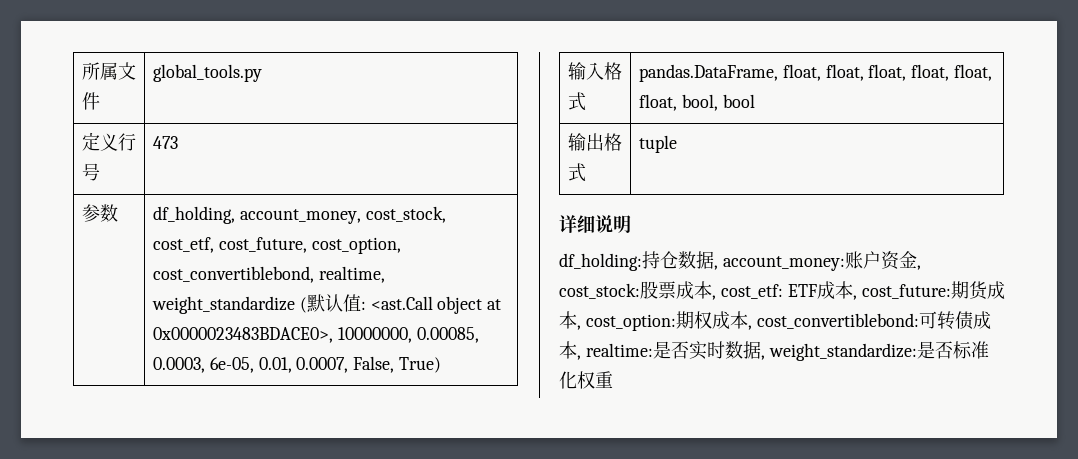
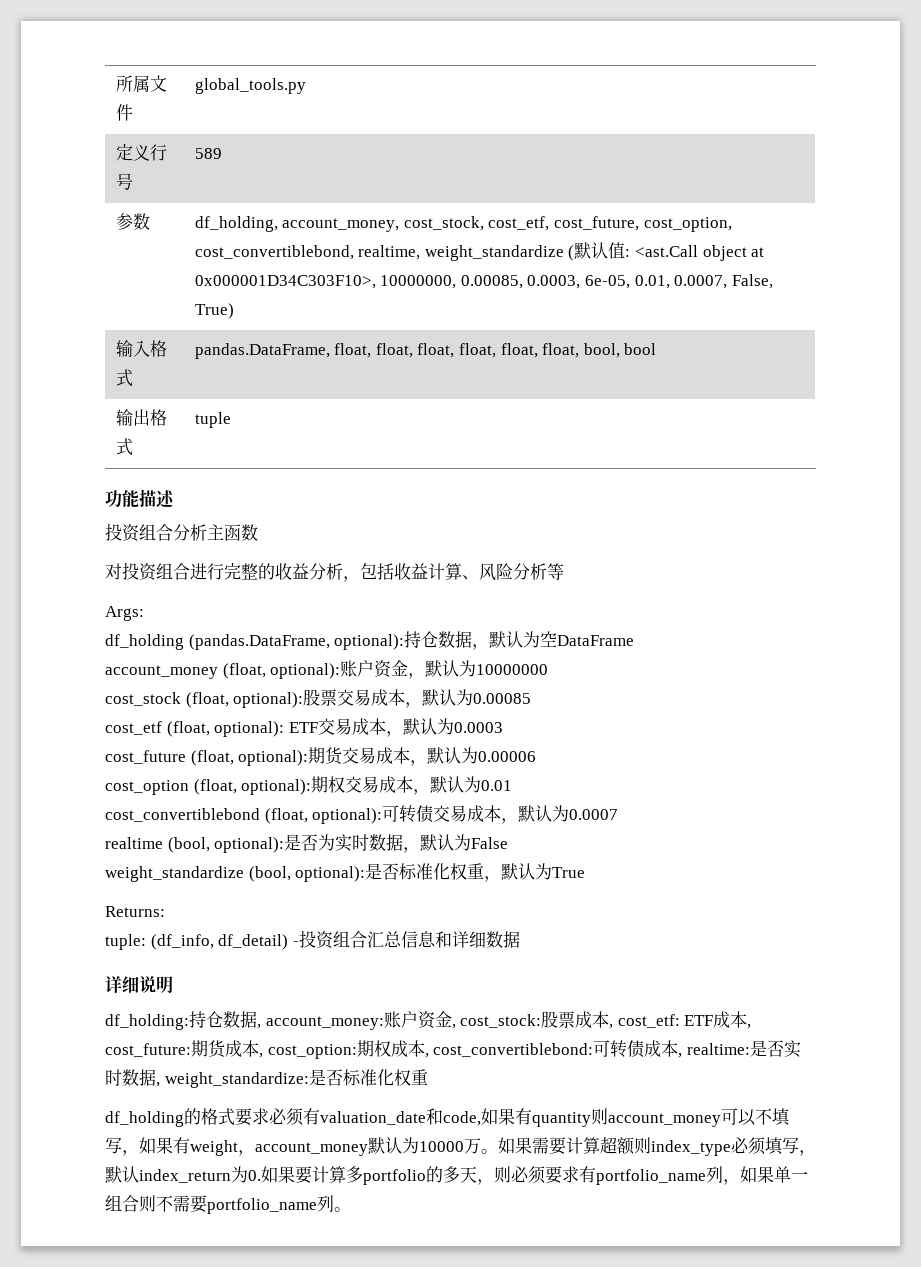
- 定义行号 | 473
+ 定义行号 | 589
- 参数 | df_holding, account_money, cost_stock, cost_etf, cost_future, cost_option, cost_convertiblebond, realtime, weight_standardize (默认值: <ast.Call object at 0x0000023483BDACE0>, 10000000, 0.00085, 0.0003, 6e-05, 0.01, 0.0007, False, True)
+ 参数 | df_holding, account_money, cost_stock, cost_etf, cost_future, cost_option, cost_convertiblebond, realtime, weight_standardize (默认值: <ast.Call object at 0x000001D34C303F10>, 10000000, 0.00085, 0.0003, 6e-05, 0.01, 0.0007, False, True)
+ 功能描述
+ 投资组合分析主函数
+ 对投资组合进行完整的收益分析，包括收益计算、风险分析等
+ Args:
+ df_holding (pandas.DataFrame, optional):持仓数据，默认为空DataFrame
+ account_money (float, optional):账户资金，默认为10000000
+ cost_stock (float, optional):股票交易成本，默认为0.00085
+ cost_etf (float, optional): ETF交易成本，默认为0.0003
+ cost_future (float, optional):期货交易成本，默认为0.00006
+ cost_option (float, optional):期权交易成本，默认为0.01
+ cost_convertiblebond (float, optional):可转债交易成本，默认为0.0007
+ realtime (bool, optional):是否为实时数据，默认为False
+ weight_standardize (bool, optional):是否标准化权重，默认为True
+ Returns:
+ tuple: (df_info, df_detail) -投资组合汇总信息和详细数据
+ df_holding的格式要求必须有valuation_date和code,如果有quantity则account_money可以不填写，如果有weight，account_money默认为10000万。如果需要计算超额则index_type必须填写，默认index_return为0.如果要计算多portfolio的多天，则必须要求有portfolio_name列，如果单一组合则不需要portfolio_name列。

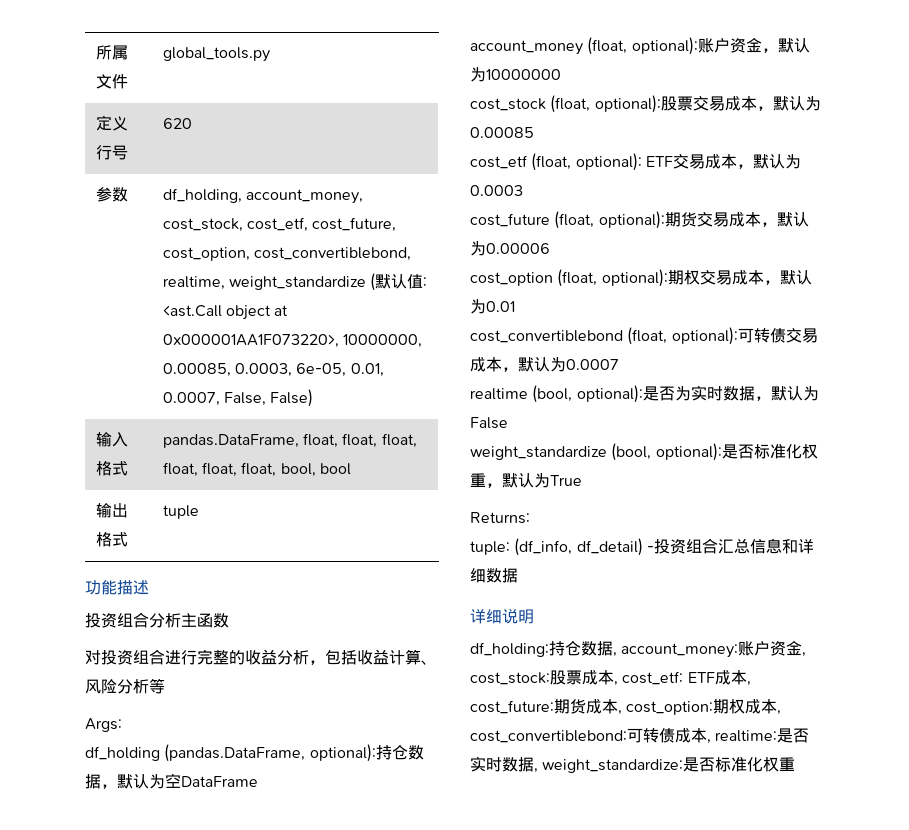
- 定义行号 | 589
+ 定义行号 | 620
- 参数 | df_holding, account_money, cost_stock, cost_etf, cost_future, cost_option, cost_convertiblebond, realtime, weight_standardize (默认值: <ast.Call object at 0x000001D34C303F10>, 10000000, 0.00085, 0.0003, 6e-05, 0.01, 0.0007, False, True)
+ 参数 | df_holding, account_money, cost_stock, cost_etf, cost_future, cost_option, cost_convertiblebond, realtime, weight_standardize (默认值: <ast.Call object at 0x000001AA1F073220>, 10000000, 0.00085, 0.0003, 6e-05, 0.01, 0.0007, False, False)
- df_holding的格式要求必须有valuation_date和code,如果有quantity则account_money可以不填写，如果有weight，account_money默认为10000万。如果需要计算超额则index_type必须填写，默认index_return为0.如果要计算多portfolio的多天，则必须要求有portfolio_name列，如果单一组合则不需要portfolio_name列。

